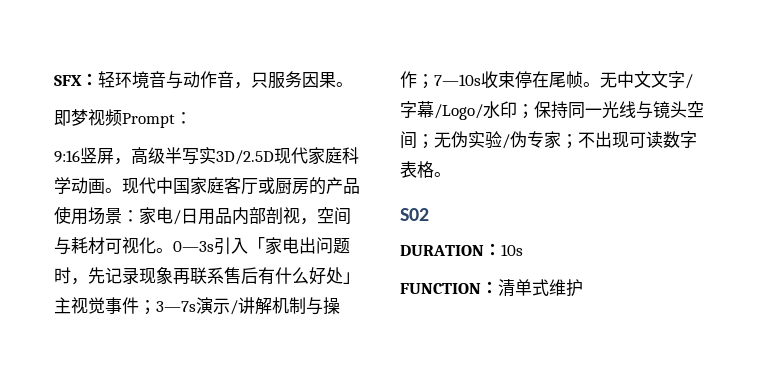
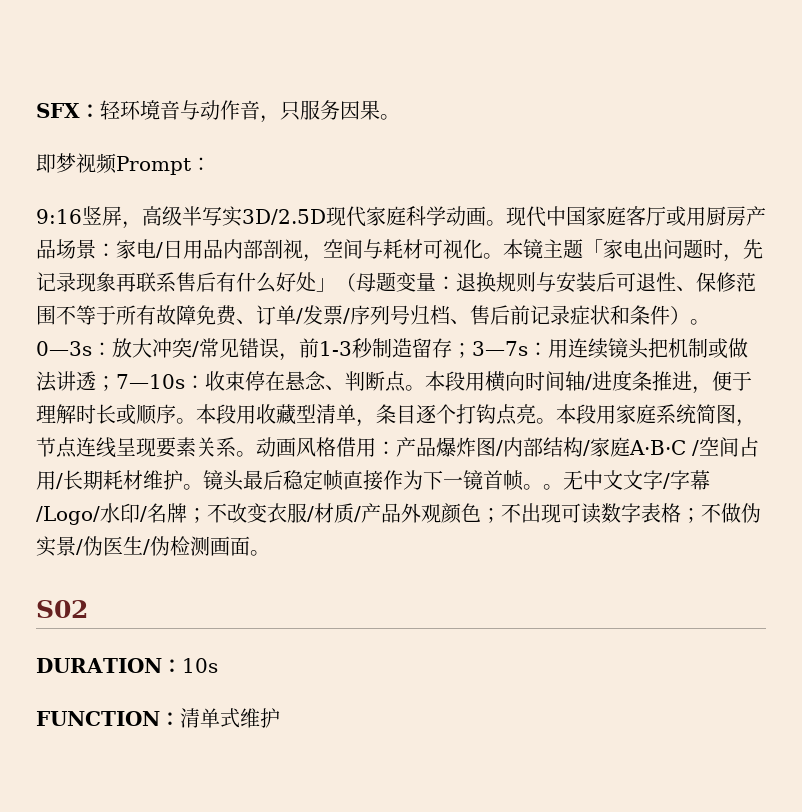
- 现代中国家庭客厅或厨房的产品使用场景：家电/日用品内部剖视，空间与耗材可视化。
+ 现代中国家庭客厅或用厨房产品场景：家电/日用品内部剖视，空间与耗材可视化。
- 0—3s引入「家电出问题时，先记录现象再联系售后有什么好处」主视觉事件；3—7s演示/讲解机制与操作；7—10s收束停在尾帧。
+ 本镜主题「家电出问题时，先记录现象再联系售后有什么好处」（母题变量：退换规则与安装后可退性、保修范围不等于所有故障免费、订单/发票/序列号归档、售后前记录症状和条件）。0—3s：放大冲突/常见错误，前1-3秒制造留存；3—7s：用连续镜头把机制或做法讲透；7—10s：收束停在悬念、判断点。本段用横向时间轴/进度条推进，便于理解时长或顺序。本段用收藏型清单，条目逐个打钩点亮。本段用家庭系统简图，节点连线呈现要素关系。动画风格借用：产品爆炸图/内部结构/家庭A·B·C /空间占用/长期耗材维护。镜头最后稳定帧直接作为下一镜首帧。。
- 无中文文字/字幕/Logo/水印；保持同一光线与镜头空间；无伪实验/伪专家；不出现可读数字表格。
+ 无中文文字/字幕/Logo/水印/名牌；不改变衣服/材质/产品外观颜色；不出现可读数字表格；不做伪实景/伪医生/伪检测画面。

